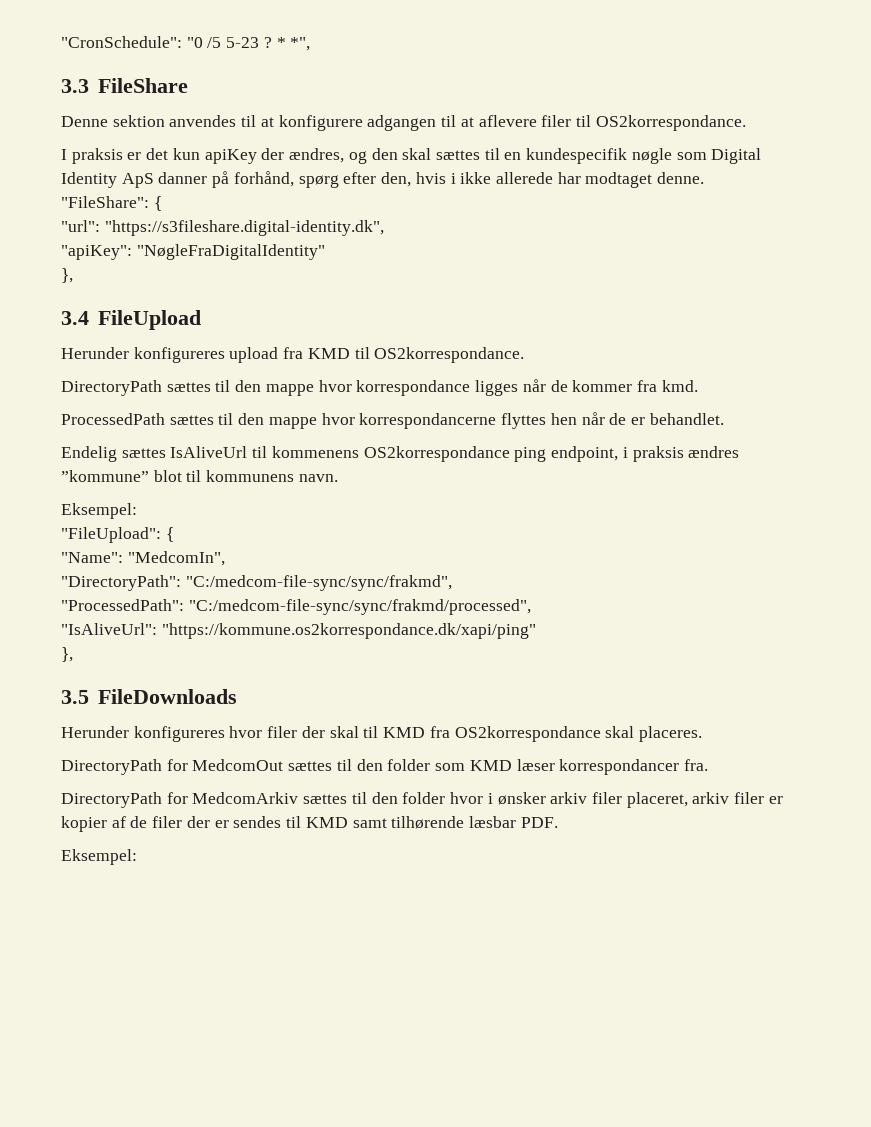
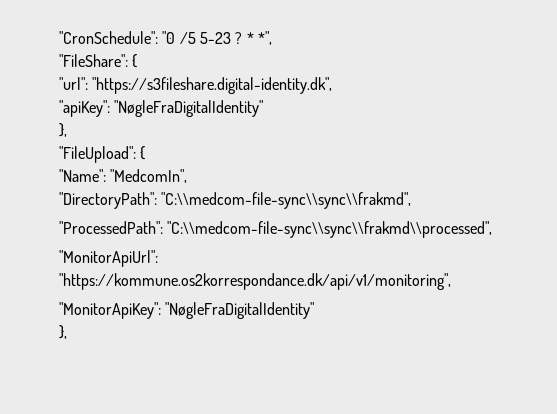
- 3.3 FileShare
- Denne sektion anvendes til at konfigurere adgangen til at aflevere filer til OS2korrespondance.
- I praksis er det kun apiKey der ændres, og den skal sættes til en kundespecifik nøgle som Digital Identity ApS danner på forhånd, spørg efter den, hvis i ikke allerede har modtaget denne.
- 3.4 FileUpload
- Herunder konfigureres upload fra KMD til OS2korrespondance.
- DirectoryPath sættes til den mappe hvor korrespondance ligges når de kommer fra kmd.
- ProcessedPath sættes til den mappe hvor korrespondancerne flyttes hen når de er behandlet.
- Endelig sættes IsAliveUrl til kommenens OS2korrespondance ping endpoint, i praksis ændres ”kommune” blot til kommunens navn.
- Eksempel:
- "DirectoryPath": "C:/medcom-file-sync/sync/frakmd",
+ "DirectoryPath": "C:\\medcom-file-sync\\sync\\frakmd",
- "ProcessedPath": "C:/medcom-file-sync/sync/frakmd/processed",
- "IsAliveUrl": "https://kommune.os2korrespondance.dk/xapi/ping"
+ "ProcessedPath": "C:\\medcom-file-sync\\sync\\frakmd\\processed",
+ "MonitorApiUrl": "https://kommune.os2korrespondance.dk/api/v1/monitoring",
+ "MonitorApiKey": "NøgleFraDigitalIdentity"
  },
- 3.5 FileDownloads
- Herunder konfigureres hvor filer der skal til KMD fra OS2korrespondance skal placeres.
- DirectoryPath for MedcomOut sættes til den folder som KMD læser korrespondancer fra.
- DirectoryPath for MedcomArkiv sættes til den folder hvor i ønsker arkiv filer placeret, arkiv filer er kopier af de filer der er sendes til KMD samt tilhørende læsbar PDF.
- Eksempel:

